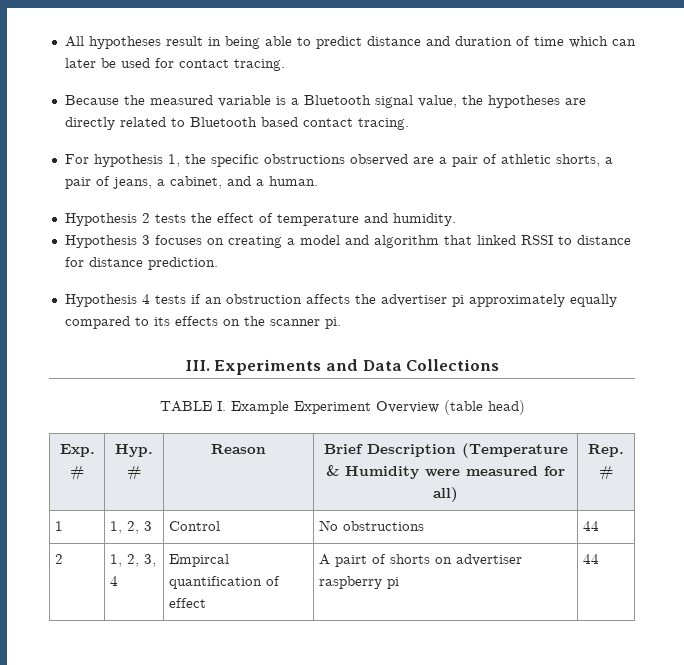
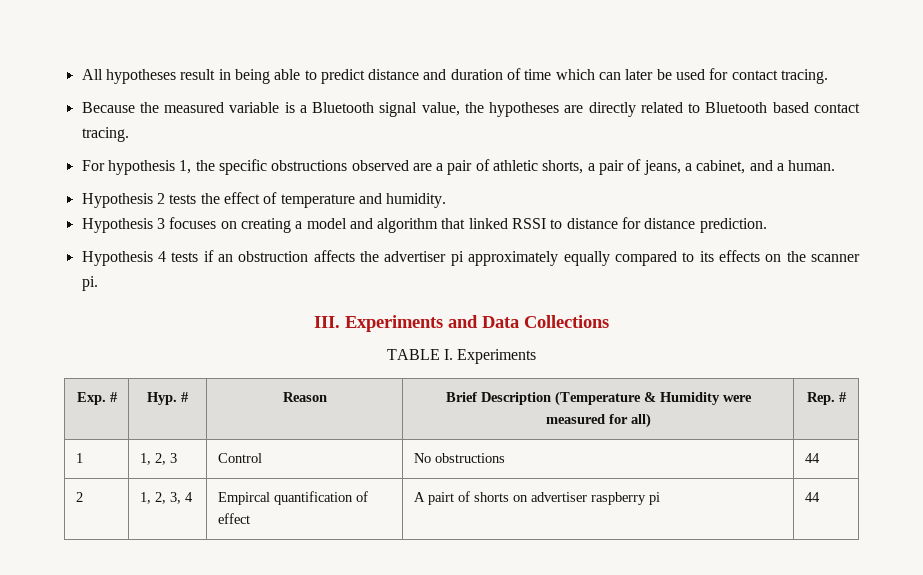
- TABLE I. Example Experiment Overview (table head)
+ TABLE I. Experiments

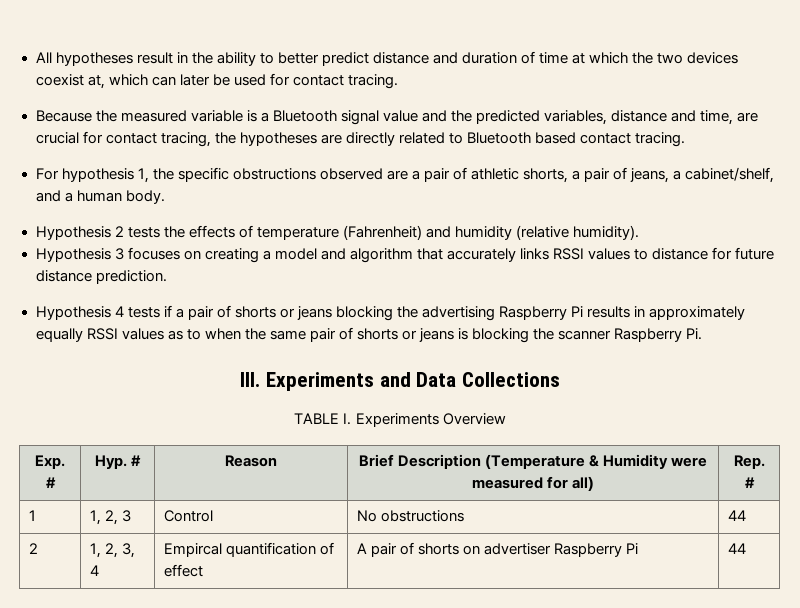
- All hypotheses result in being able to predict distance and duration of time which can later be used for contact tracing.
+ All hypotheses result in the ability to better predict distance and duration of time at which the two devices coexist at, which can later be used for contact tracing.
- Because the measured variable is a Bluetooth signal value, the hypotheses are directly related to Bluetooth based contact tracing.
+ Because the measured variable is a Bluetooth signal value and the predicted variables, distance and time, are crucial for contact tracing, the hypotheses are directly related to Bluetooth based contact tracing.
- For hypothesis 1, the specific obstructions observed are a pair of athletic shorts, a pair of jeans, a cabinet, and a human.
+ For hypothesis 1, the specific obstructions observed are a pair of athletic shorts, a pair of jeans, a cabinet/shelf, and a human body.
- Hypothesis 2 tests the effect of temperature and humidity.
+ Hypothesis 2 tests the effects of temperature (Fahrenheit) and humidity (relative humidity).
- Hypothesis 3 focuses on creating a model and algorithm that linked RSSI to distance for distance prediction.
+ Hypothesis 3 focuses on creating a model and algorithm that accurately links RSSI values to distance for future distance prediction.
- Hypothesis 4 tests if an obstruction affects the advertiser pi approximately equally compared to its effects on the scanner pi.
+ Hypothesis 4 tests if a pair of shorts or jeans blocking the advertising Raspberry Pi results in approximately equally RSSI values as to when the same pair of shorts or jeans is blocking the scanner Raspberry Pi.
- TABLE I. Experiments
+ TABLE I. Experiments Overview
- 2 | 1, 2, 3, 4 | Empircal quantification of effect | A pairt of shorts on advertiser raspberry pi | 44
+ 2 | 1, 2, 3, 4 | Empircal quantification of effect | A pair of shorts on advertiser Raspberry Pi | 44

